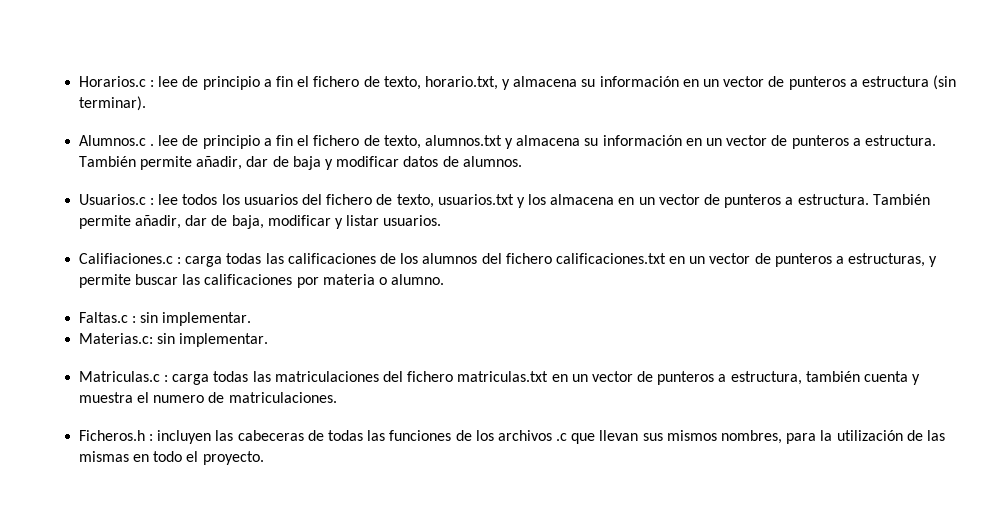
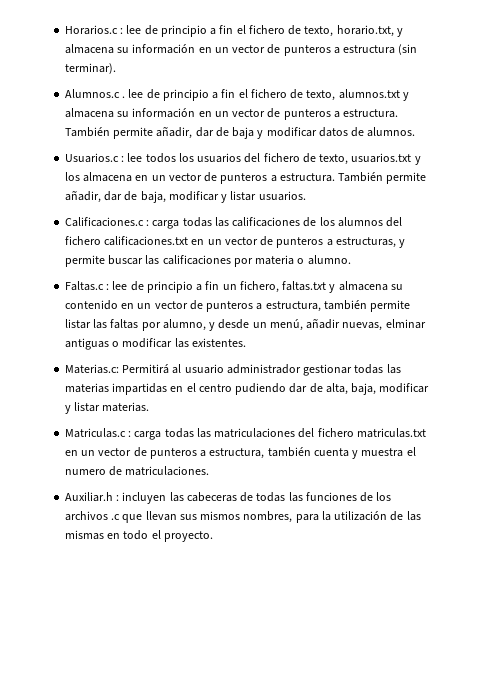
- Califiaciones.c : carga todas las calificaciones de los alumnos del fichero calificaciones.txt en un vector de punteros a estructuras, y permite buscar las calificaciones por materia o alumno.
+ Calificaciones.c : carga todas las calificaciones de los alumnos del fichero calificaciones.txt en un vector de punteros a estructuras, y permite buscar las calificaciones por materia o alumno.
- Faltas.c : sin implementar.
- Materias.c: sin implementar.
+ Faltas.c : lee de principio a fin un fichero, faltas.txt y almacena su contenido en un vector de punteros a estructura, también permite listar las faltas por alumno, y desde un menú, añadir nuevas, elminar antiguas o modificar las existentes.
+ Materias.c: Permitirá al usuario administrador gestionar todas las materias impartidas en el centro pudiendo dar de alta, baja, modificar y listar materias.
- Ficheros.h : incluyen las cabeceras de todas las funciones de los archivos .c que llevan sus mismos nombres, para la utilización de las mismas en todo el proyecto.
+ Auxiliar.h : incluyen las cabeceras de todas las funciones de los archivos .c que llevan sus mismos nombres, para la utilización de las mismas en todo el proyecto.

